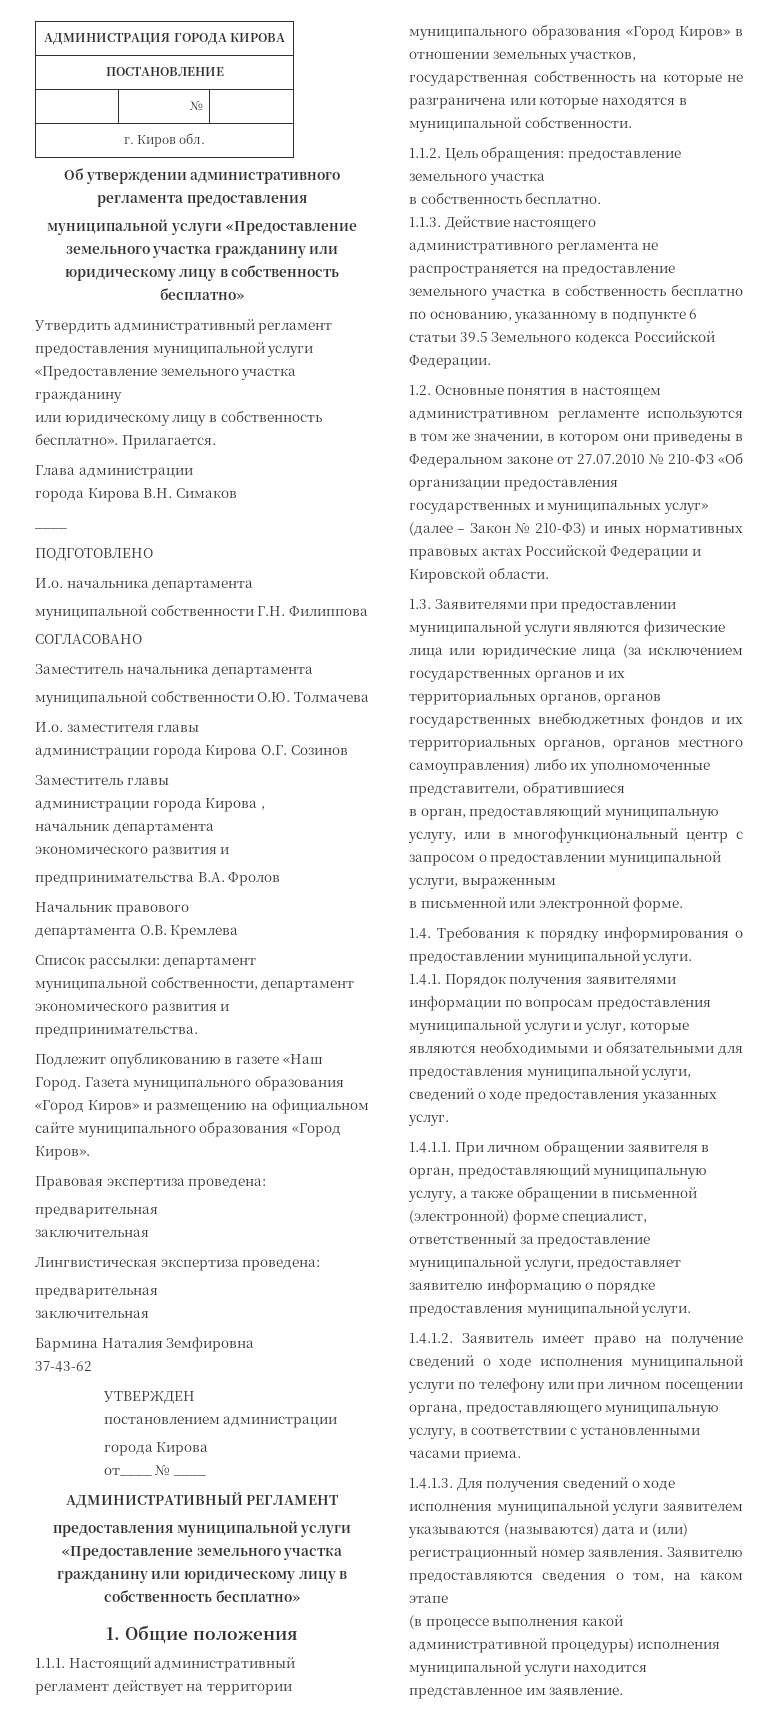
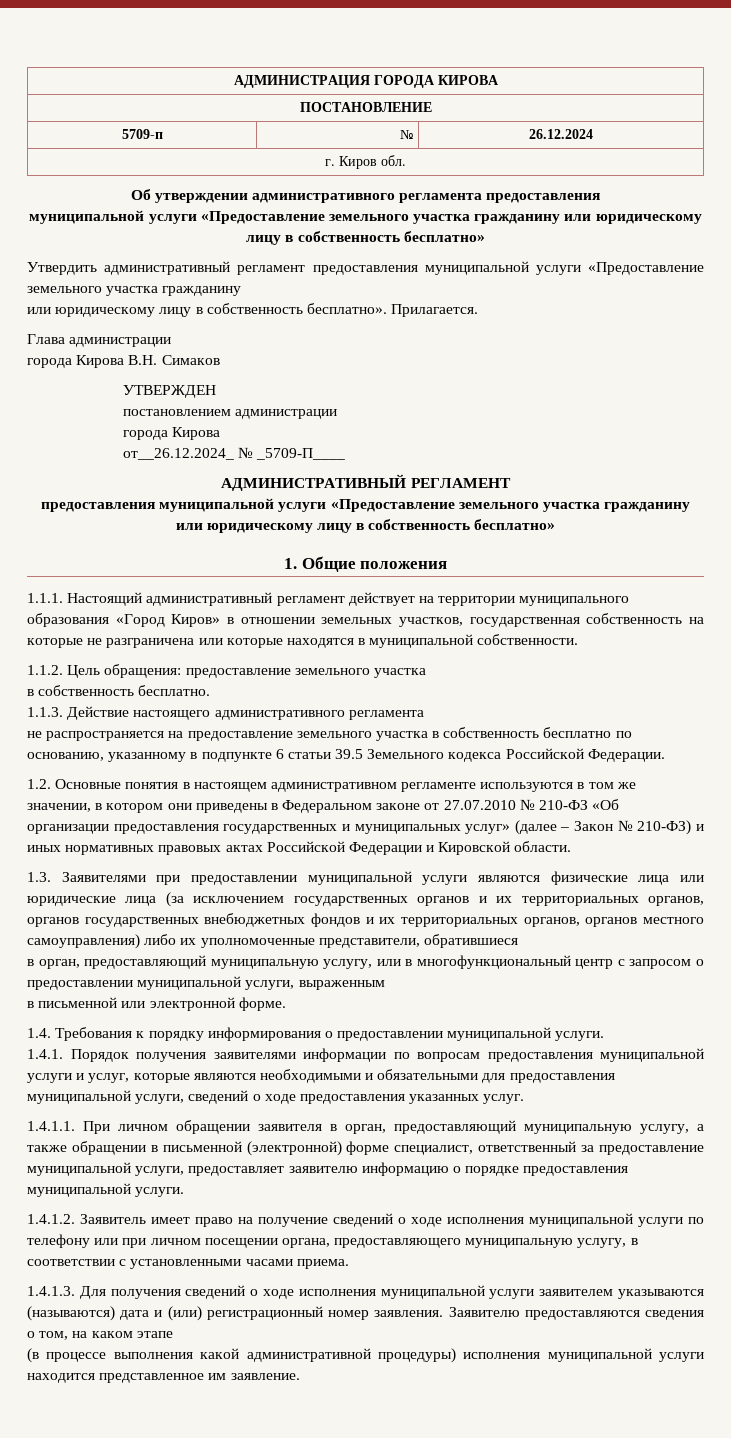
- | № |
+ 5709-п | № | 26.12.2024
  города Кирова В.Н. Симаков
- ____
- ПОДГОТОВЛЕНО
- И.о. начальника департамента
- муниципальной собственности Г.Н. Филиппова
- СОГЛАСОВАНО
- Заместитель начальника департамента
- муниципальной собственности О.Ю. Толмачева
- И.о. заместителя главы
- администрации города Кирова О.Г. Созинов
- Заместитель главы
- администрации города Кирова ,
- начальник департамента
- экономического развития и
- предпринимательства В.А. Фролов
- Начальник правового
- департамента О.В. Кремлева
- Список рассылки: департамент муниципальной собственности, департамент экономического развития и предпринимательства.
- Подлежит опубликованию в газете «Наш Город. Газета муниципального образования «Город Киров» и размещению на официальном сайте муниципального образования «Город Киров».
- Правовая экспертиза проведена:
- предварительная
- заключительная
- Лингвистическая экспертиза проведена:
- предварительная
- заключительная
- Бармина Наталия Земфировна
- 37-43-62
- от____ № ____
+ от__26.12.2024_ № _5709-П____
- 1.1.3. Действие настоящего административного регламента не распространяется на предоставление земельного участка в собственность бесплатно по основанию, указанному в подпункте 6 статьи 39.5 Земельного кодекса Российской Федерации.
+ 1.1.3. Действие настоящего административного регламента
+ не распространяется на предоставление земельного участка в собственность бесплатно по основанию, указанному в подпункте 6 статьи 39.5 Земельного кодекса Российской Федерации.

